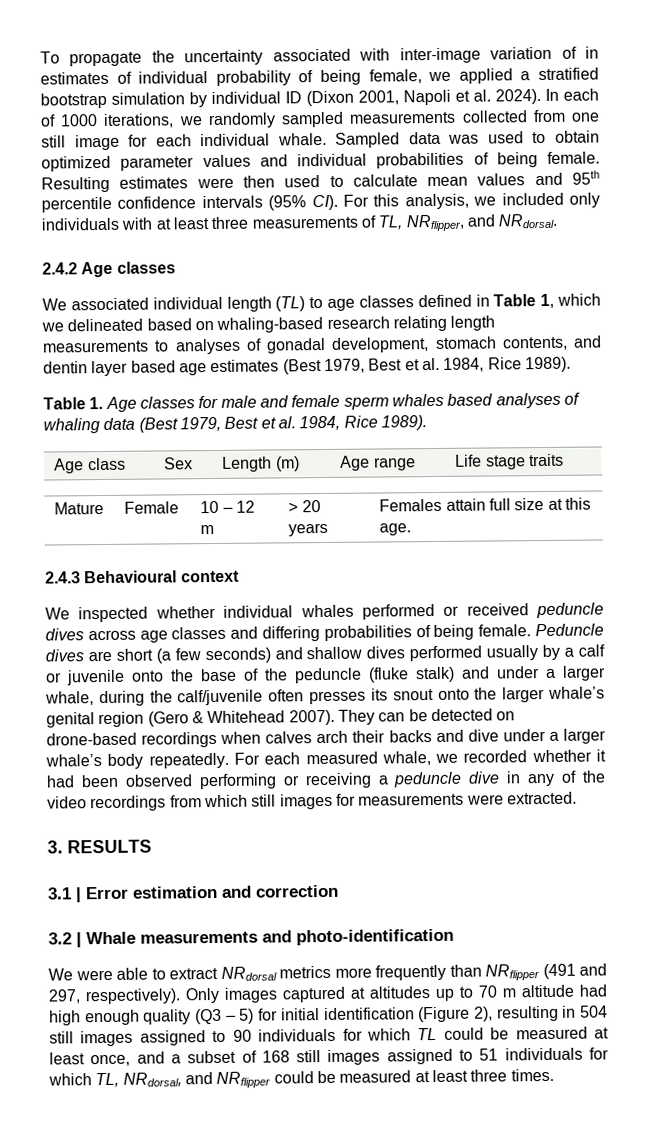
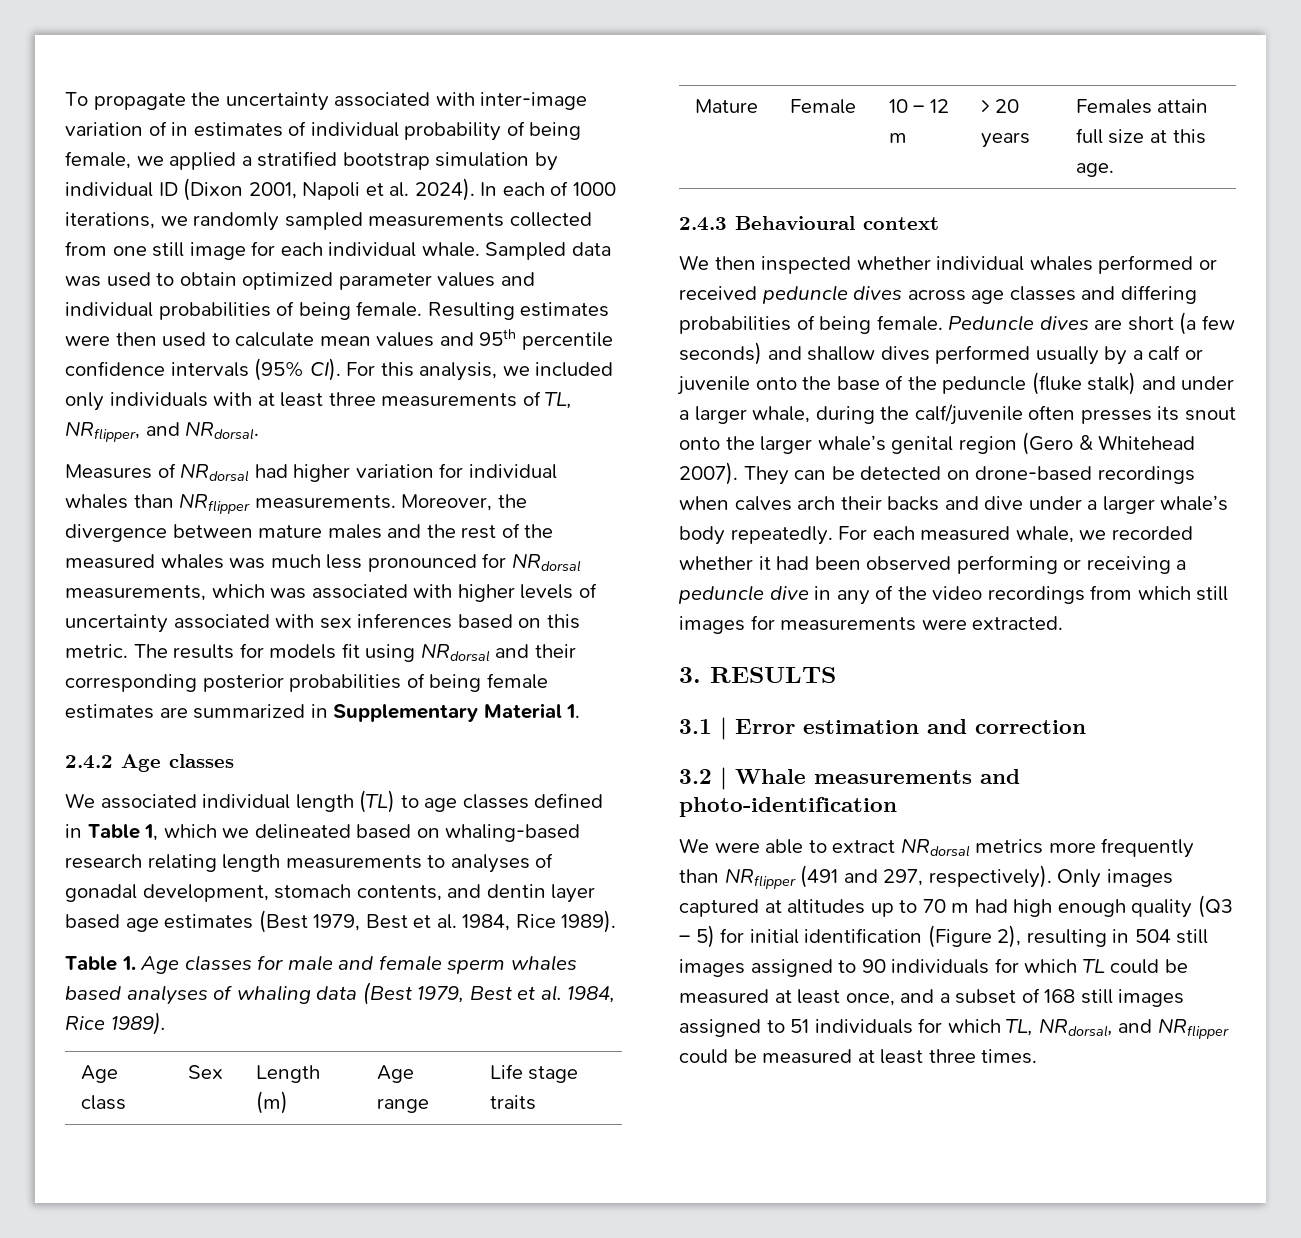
+ Measures of NRdorsal had higher variation for individual whales than NRflipper measurements. Moreover, the divergence between mature males and the rest of the measured whales was much less pronounced for NRdorsal measurements, which was associated with higher levels of uncertainty associated with sex inferences based on this metric. The results for models fit using NRdorsal and their corresponding posterior probabilities of being female estimates are summarized in Supplementary Material 1.
- We inspected whether individual whales performed or received peduncle dives across age classes and differing probabilities of being female.
+ We then inspected whether individual whales performed or received peduncle dives across age classes and differing probabilities of being female.
- Only images captured at altitudes up to 70 m altitude had high enough quality (Q3 – 5) for initial identification (Figure 2), resulting in 504 still images assigned to 90 individuals for which TL could be measured at least once, and a subset of 168 still images assigned to 51 individuals for which TL, NRdorsal, and NRflipper could be measured at least three times.
+ Only images captured at altitudes up to 70 m had high enough quality (Q3 – 5) for initial identification (Figure 2), resulting in 504 still images assigned to 90 individuals for which TL could be measured at least once, and a subset of 168 still images assigned to 51 individuals for which TL, NRdorsal, and NRflipper could be measured at least three times.

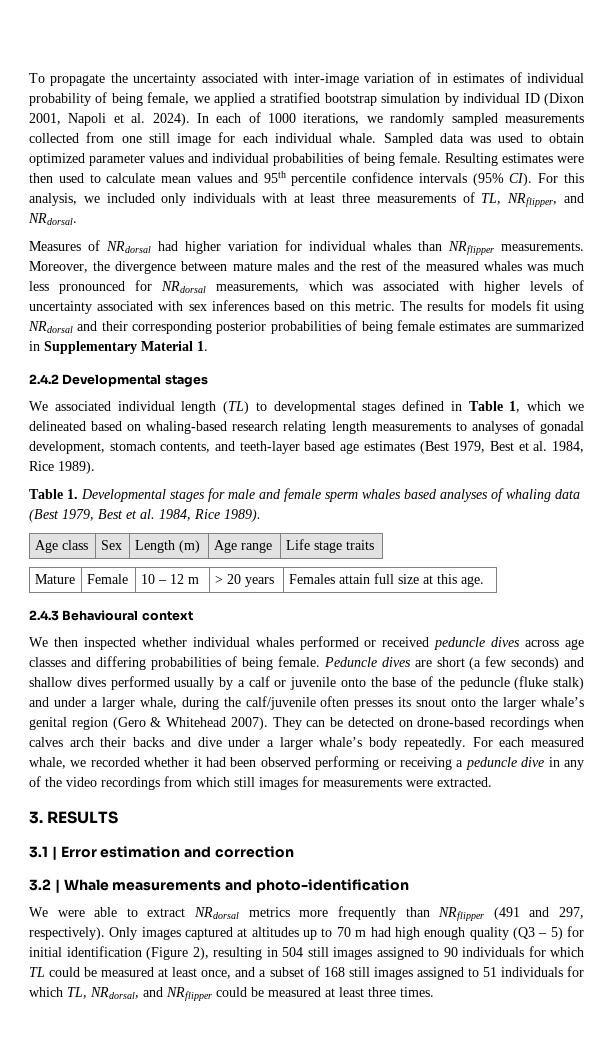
- 2.4.2 Age classes
+ 2.4.2 Developmental stages
- We associated individual length (TL) to age classes defined in Table 1, which we delineated based on whaling-based research relating length measurements to analyses of gonadal development, stomach contents, and dentin layer based age estimates (Best 1979, Best et al. 1984, Rice 1989).
+ We associated individual length (TL) to developmental stages defined in Table 1, which we delineated based on whaling-based research relating length measurements to analyses of gonadal development, stomach contents, and teeth-layer based age estimates (Best 1979, Best et al. 1984, Rice 1989).
- Table 1. Age classes for male and female sperm whales based analyses of whaling data (Best 1979, Best et al. 1984, Rice 1989).
+ Table 1. Developmental stages for male and female sperm whales based analyses of whaling data (Best 1979, Best et al. 1984, Rice 1989).

